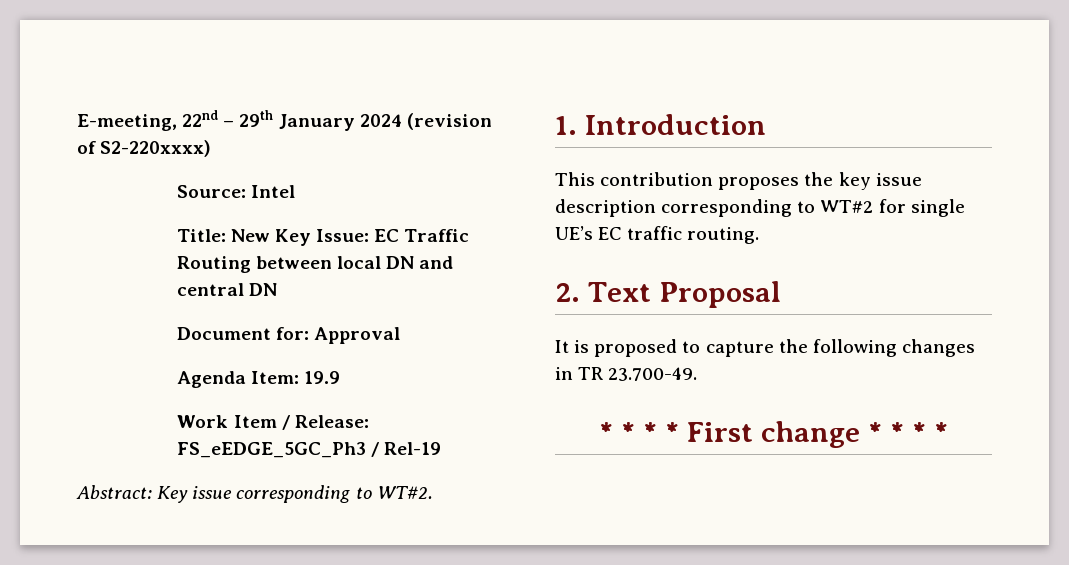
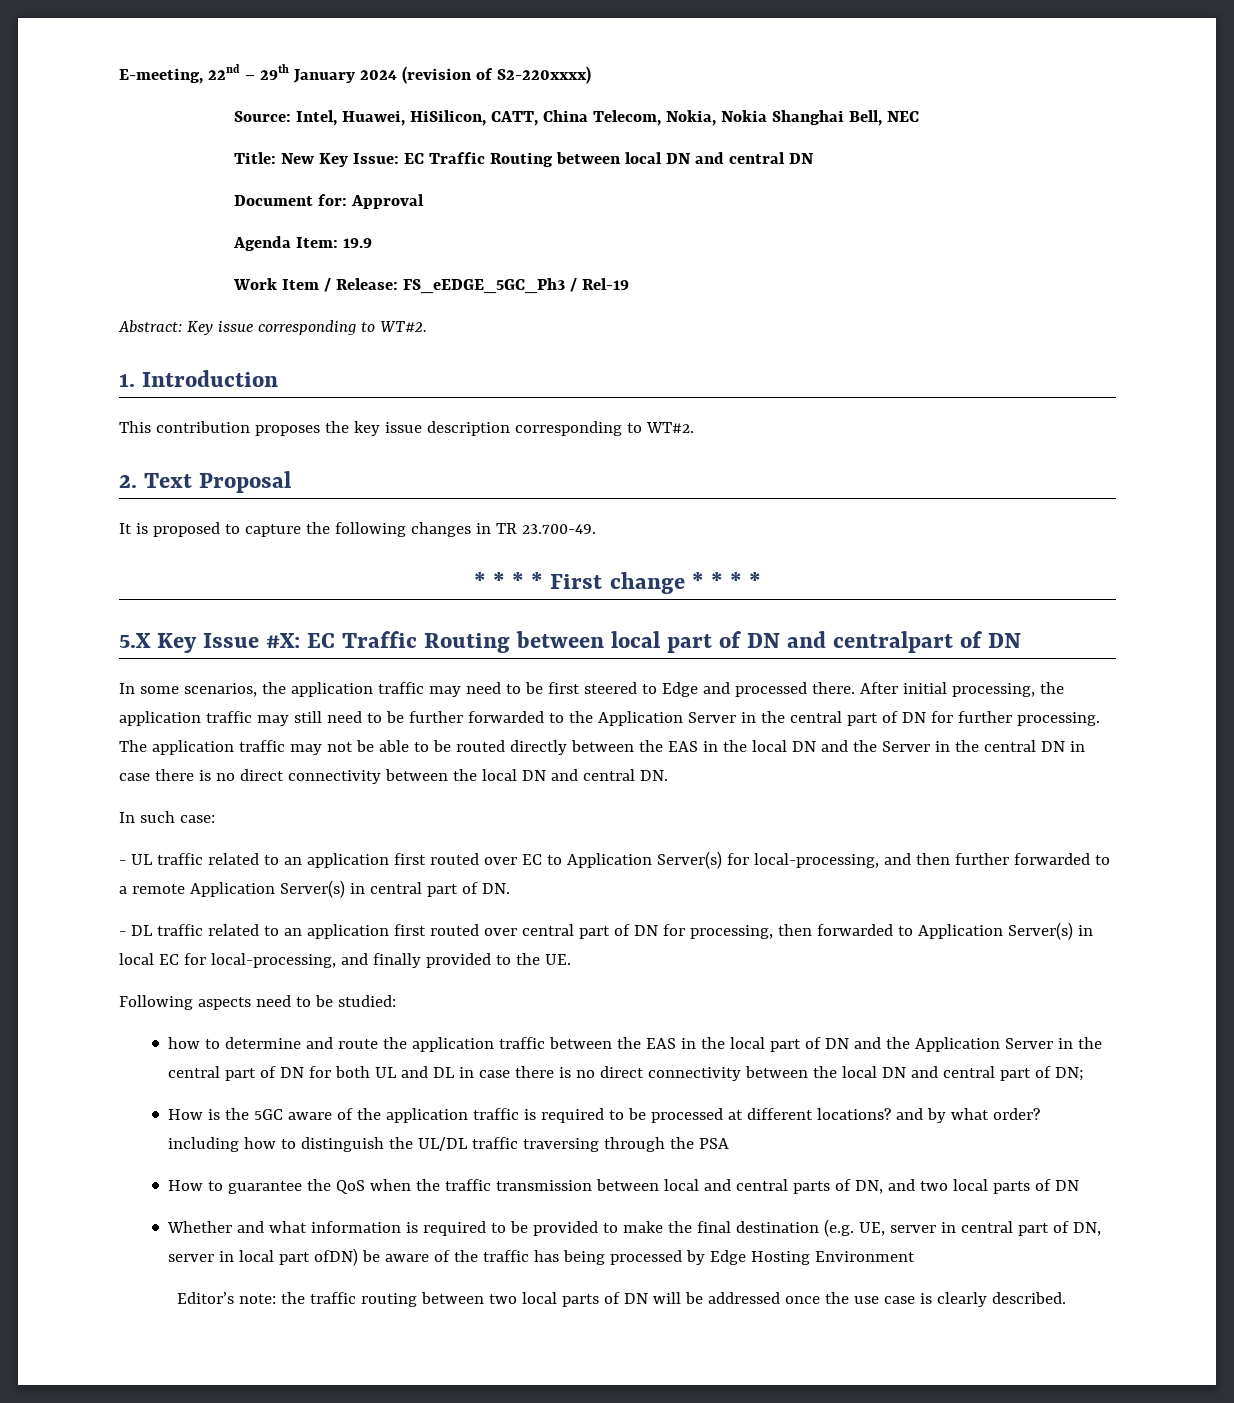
- Source: Intel
+ Source: Intel, Huawei, HiSilicon, CATT, China Telecom, Nokia, Nokia Shanghai Bell, NEC
- This contribution proposes the key issue description corresponding to WT#2 for single UE’s EC traffic routing.
+ This contribution proposes the key issue description corresponding to WT#2.
+ 5.X Key Issue #X: EC Traffic Routing between local part of DN and centralpart of DN
+ In some scenarios, the application traffic may need to be first steered to Edge and processed there. After initial processing, the application traffic may still need to be further forwarded to the Application Server in the central part of DN for further processing. The application traffic may not be able to be routed directly between the EAS in the local DN and the Server in the central DN in case there is no direct connectivity between the local DN and central DN.
+ In such case:
+ - UL traffic related to an application first routed over EC to Application Server(s) for local-processing, and then further forwarded to a remote Application Server(s) in central part of DN.
+ - DL traffic related to an application first routed over central part of DN for processing, then forwarded to Application Server(s) in local EC for local-processing, and finally provided to the UE.
+ Following aspects need to be studied:
+ how to determine and route the application traffic between the EAS in the local part of DN and the Application Server in the central part of DN for both UL and DL in case there is no direct connectivity between the local DN and central part of DN;
+ How is the 5GC aware of the application traffic is required to be processed at different locations? and by what order? including how to distinguish the UL/DL traffic traversing through the PSA
+ How to guarantee the QoS when the traffic transmission between local and central parts of DN, and two local parts of DN
+ Whether and what information is required to be provided to make the final destination (e.g. UE, server in central part of DN, server in local part ofDN) be aware of the traffic has being processed by Edge Hosting Environment
+ Editor’s note: the traffic routing between two local parts of DN will be addressed once the use case is clearly described.

